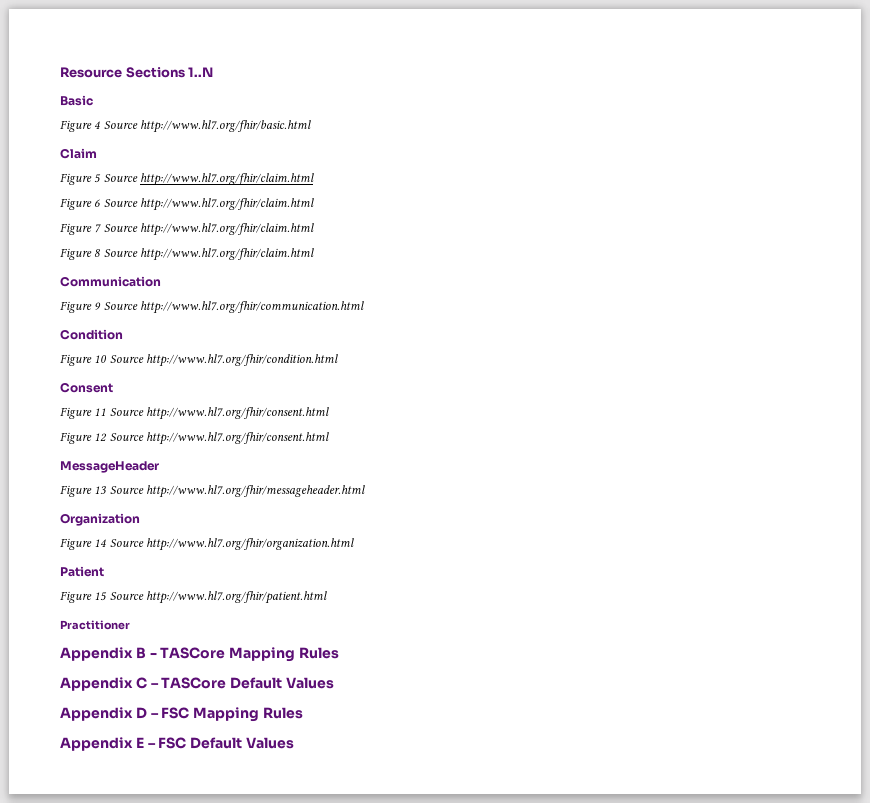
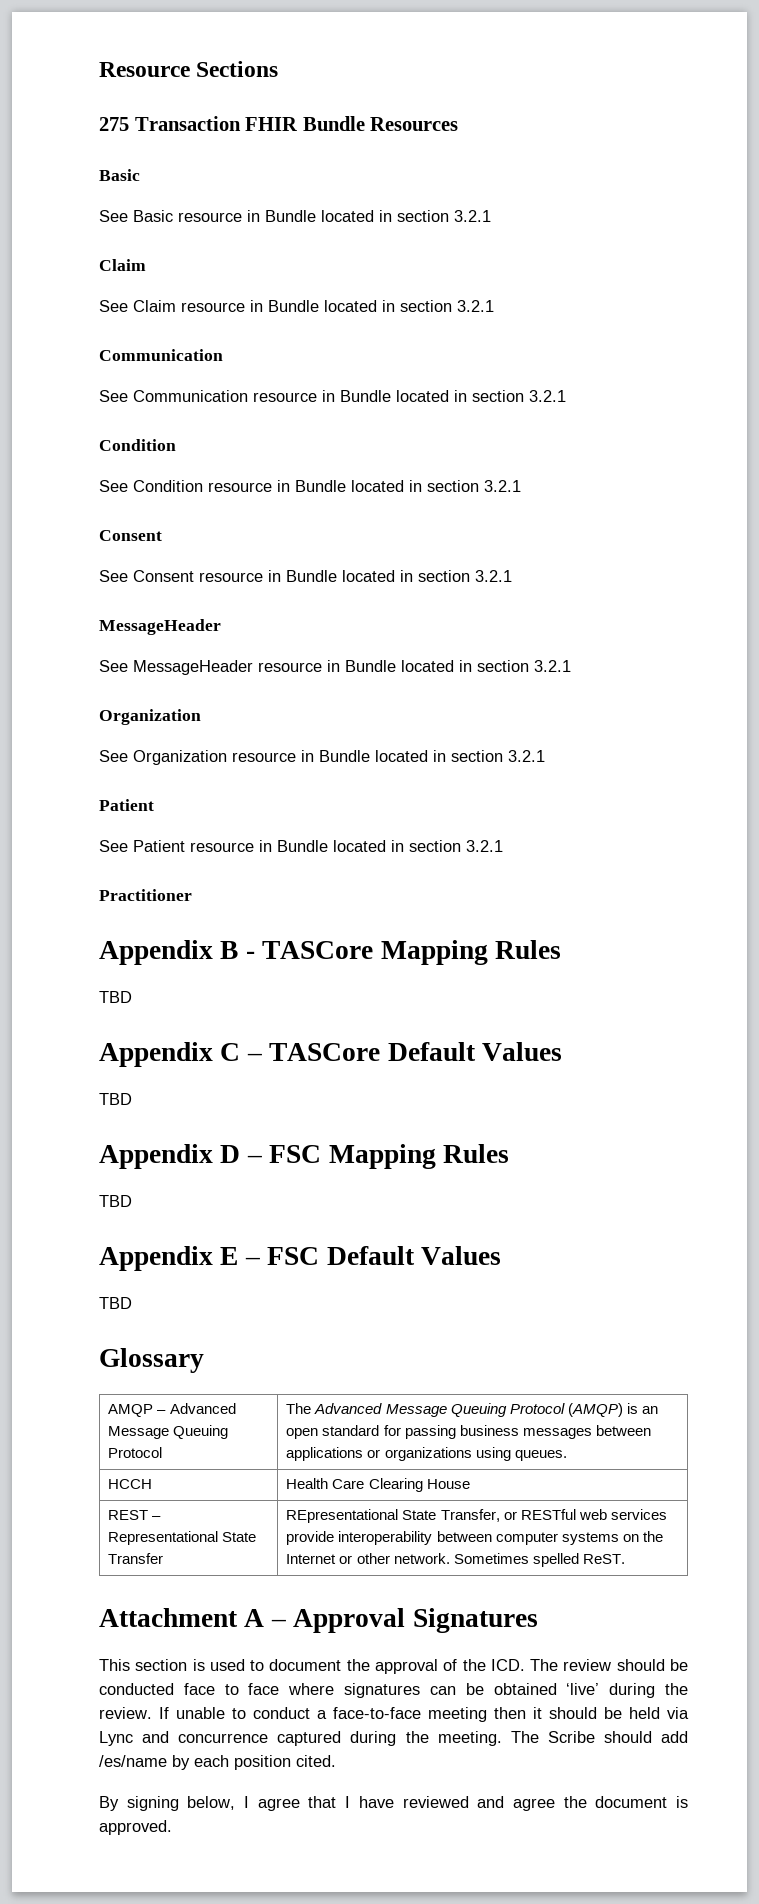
- Resource Sections 1..N
+ Resource Sections
+ 275 Transaction FHIR Bundle Resources
  Basic
- Figure 4 Source http://www.hl7.org/fhir/basic.html
+ See Basic resource in Bundle located in section 3.2.1
  Claim
- Figure 5 Source http://www.hl7.org/fhir/claim.html
- Figure 6 Source http://www.hl7.org/fhir/claim.html
- Figure 7 Source http://www.hl7.org/fhir/claim.html
- Figure 8 Source http://www.hl7.org/fhir/claim.html
+ See Claim resource in Bundle located in section 3.2.1
  Communication
- Figure 9 Source http://www.hl7.org/fhir/communication.html
+ See Communication resource in Bundle located in section 3.2.1
  Condition
- Figure 10 Source http://www.hl7.org/fhir/condition.html
+ See Condition resource in Bundle located in section 3.2.1
  Consent
- Figure 11 Source http://www.hl7.org/fhir/consent.html
- Figure 12 Source http://www.hl7.org/fhir/consent.html
+ See Consent resource in Bundle located in section 3.2.1
  MessageHeader
- Figure 13 Source http://www.hl7.org/fhir/messageheader.html
+ See MessageHeader resource in Bundle located in section 3.2.1
  Organization
- Figure 14 Source http://www.hl7.org/fhir/organization.html
+ See Organization resource in Bundle located in section 3.2.1
  Patient
- Figure 15 Source http://www.hl7.org/fhir/patient.html
+ See Patient resource in Bundle located in section 3.2.1
  Appendix B - TASCore Mapping Rules
+ TBD
  Appendix C – TASCore Default Values
+ TBD
  Appendix D – FSC Mapping Rules
+ TBD
  Appendix E – FSC Default Values
+ TBD
+ Glossary
+ AMQP – Advanced Message Queuing Protocol | The Advanced Message Queuing Protocol (AMQP) is an open standard for passing business messages between applications or organizations using queues.
+ HCCH | Health Care Clearing House
+ REST – Representational State Transfer | REpresentational State Transfer, or RESTful web services provide interoperability between computer systems on the Internet or other network. Sometimes spelled ReST.
+ Attachment A – Approval Signatures
+ This section is used to document the approval of the ICD. The review should be conducted face to face where signatures can be obtained ‘live’ during the review. If unable to conduct a face-to-face meeting then it should be held via Lync and concurrence captured during the meeting. The Scribe should add /es/name by each position cited.
+ By signing below, I agree that I have reviewed and agree the document is approved.

